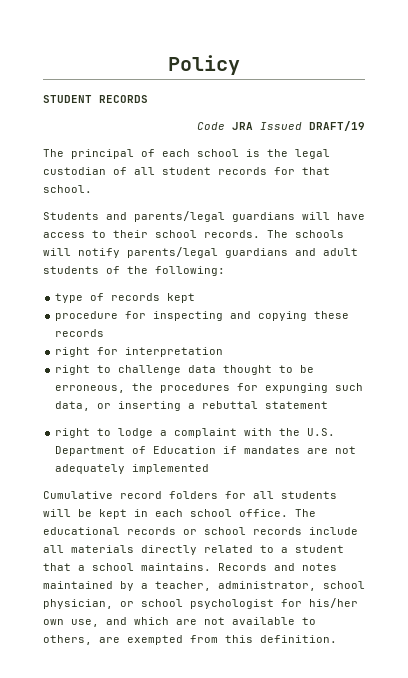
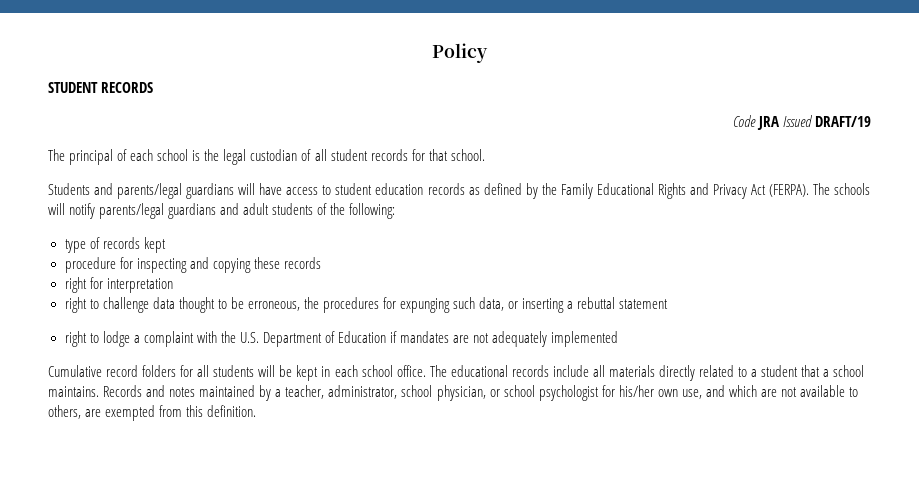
- Students and parents/legal guardians will have access to their school records.
+ Students and parents/legal guardians will have access to student education records as defined by the Family Educational Rights and Privacy Act (FERPA).
- The educational records or school records include all materials directly related to a student that a school maintains.
+ The educational records include all materials directly related to a student that a school maintains.

